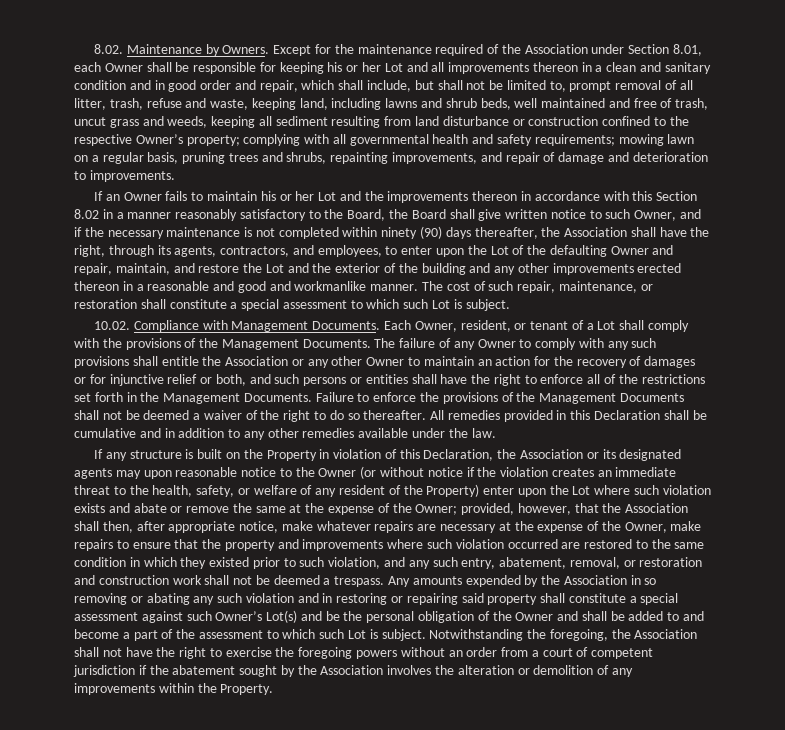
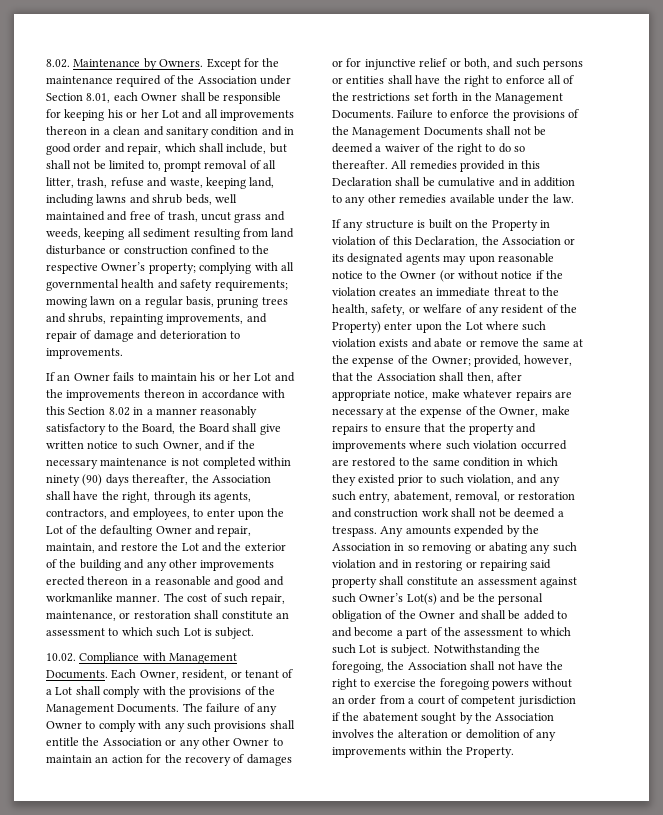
- The cost of such repair, maintenance, or restoration shall constitute a special assessment to which such Lot is subject.
+ The cost of such repair, maintenance, or restoration shall constitute an assessment to which such Lot is subject.
- Any amounts expended by the Association in so removing or abating any such violation and in restoring or repairing said property shall constitute a special assessment against such Owner’s Lot(s) and be the personal obligation of the Owner and shall be added to and become a part of the assessment to which such Lot is subject.
+ Any amounts expended by the Association in so removing or abating any such violation and in restoring or repairing said property shall constitute an assessment against such Owner’s Lot(s) and be the personal obligation of the Owner and shall be added to and become a part of the assessment to which such Lot is subject.

